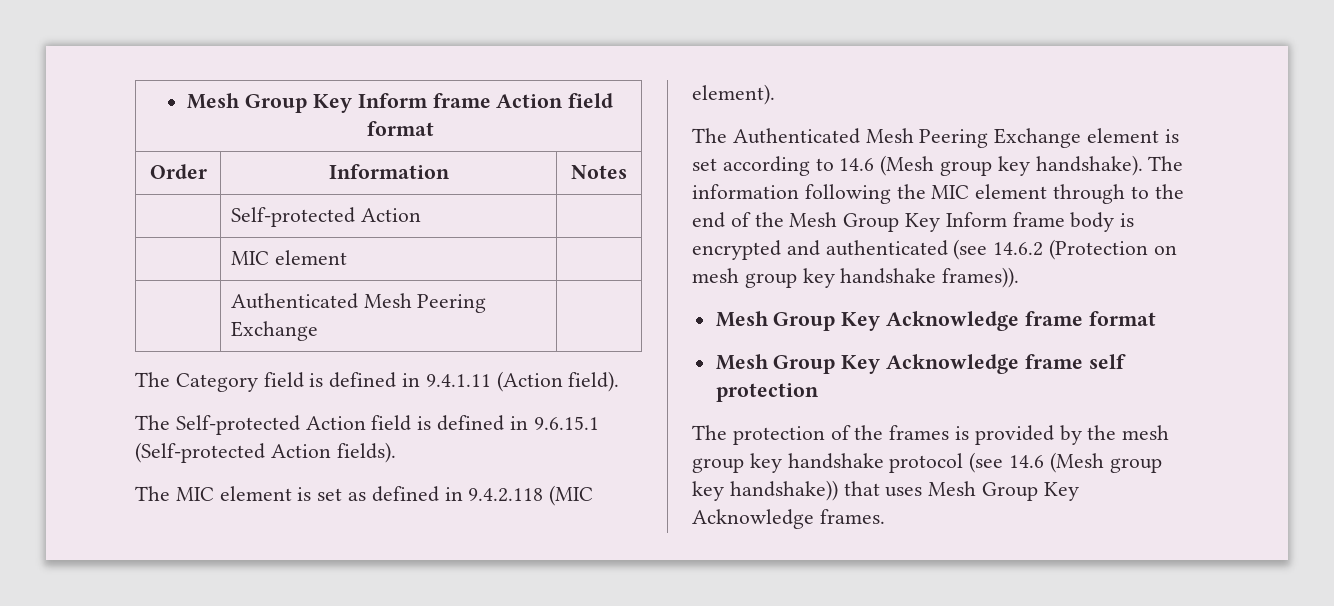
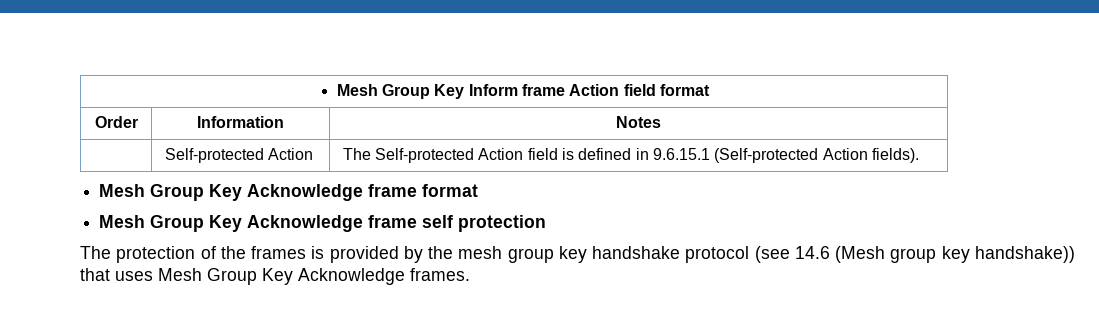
- | Self-protected Action |
- | MIC element |
- | Authenticated Mesh Peering Exchange |
- The Category field is defined in 9.4.1.11 (Action field).
- The Self-protected Action field is defined in 9.6.15.1 (Self-protected Action fields).
+ | Self-protected Action | The Self-protected Action field is defined in 9.6.15.1 (Self-protected Action fields).
- The MIC element is set as defined in 9.4.2.118 (MIC element).
- The Authenticated Mesh Peering Exchange element is set according to 14.6 (Mesh group key handshake). The information following the MIC element through to the end of the Mesh Group Key Inform frame body is encrypted and authenticated (see 14.6.2 (Protection on mesh group key handshake frames)).

